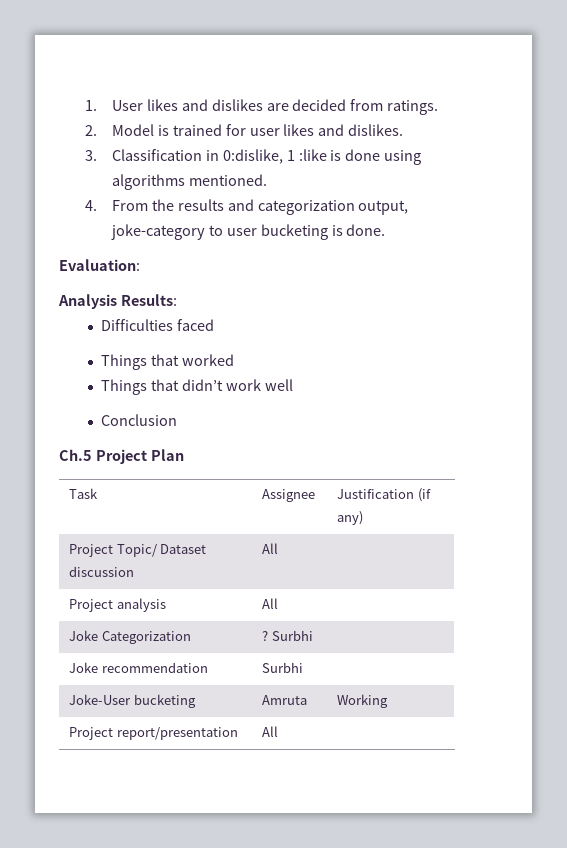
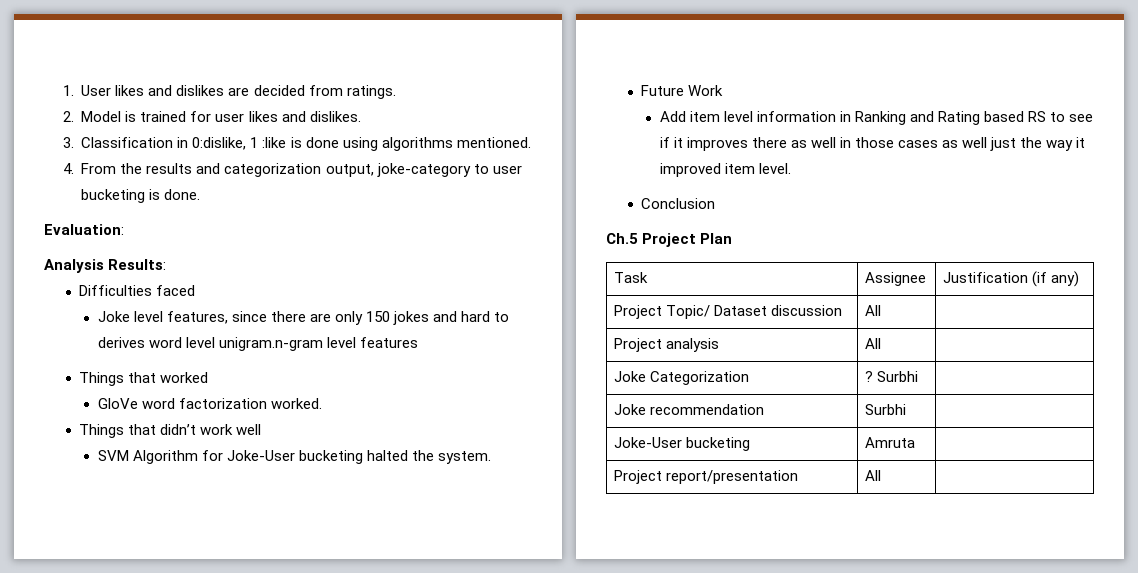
+ Joke level features, since there are only 150 jokes and hard to derives word level unigram.n-gram level features
+ GloVe word factorization worked.
+ SVM Algorithm for Joke-User bucketing halted the system.
+ Future Work
+ Add item level information in Ranking and Rating based RS to see if it improves there as well in those cases as well just the way it improved item level.
- Joke-User bucketing | Amruta | Working
+ Joke-User bucketing | Amruta |

